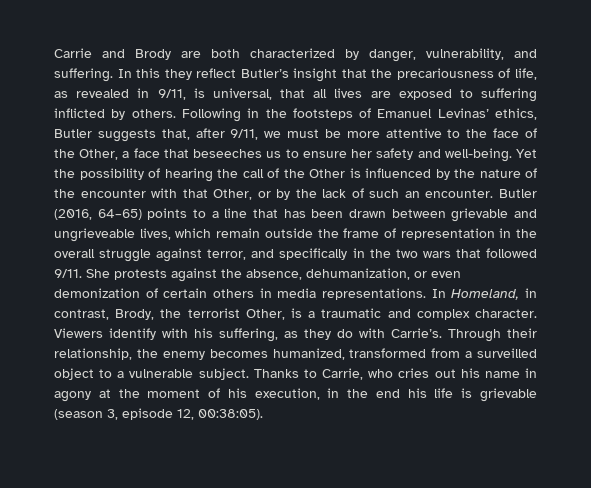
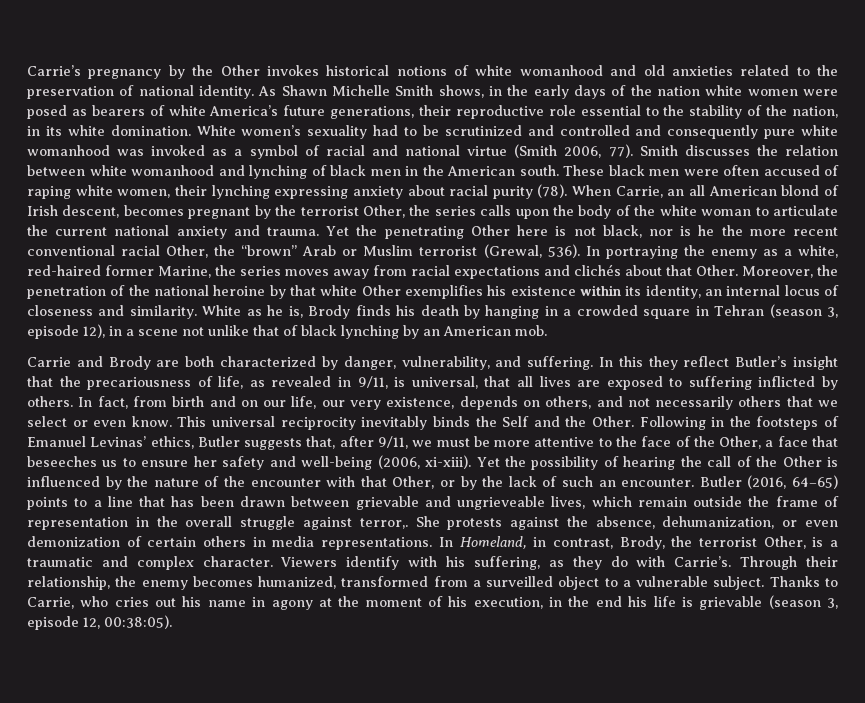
+ Carrie’s pregnancy by the Other invokes historical notions of white womanhood and old anxieties related to the preservation of national identity. As Shawn Michelle Smith shows, in the early days of the nation white women were posed as bearers of white America’s future generations, their reproductive role essential to the stability of the nation, in its white domination. White women’s sexuality had to be scrutinized and controlled and consequently pure white womanhood was invoked as a symbol of racial and national virtue (Smith 2006, 77). Smith discusses the relation between white womanhood and lynching of black men in the American south. These black men were often accused of raping white women, their lynching expressing anxiety about racial purity (78). When Carrie, an all American blond of Irish descent, becomes pregnant by the terrorist Other, the series calls upon the body of the white woman to articulate the current national anxiety and trauma. Yet the penetrating Other here is not black, nor is he the more recent conventional racial Other, the “brown” Arab or Muslim terrorist (Grewal, 536). In portraying the enemy as a white, red-haired former Marine, the series moves away from racial expectations and clichés about that Other. Moreover, the penetration of the national heroine by that white Other exemplifies his existence within its identity, an internal locus of closeness and similarity. White as he is, Brody finds his death by hanging in a crowded square in Tehran (season 3, episode 12), in a scene not unlike that of black lynching by an American mob.
+ In fact, from birth and on our life, our very existence, depends on others, and not necessarily others that we select or even know. This universal reciprocity inevitably binds the Self and the Other.
- Following in the footsteps of Emanuel Levinas’ ethics, Butler suggests that, after 9/11, we must be more attentive to the face of the Other, a face that beseeches us to ensure her safety and well-being.
+ Following in the footsteps of Emanuel Levinas’ ethics, Butler suggests that, after 9/11, we must be more attentive to the face of the Other, a face that beseeches us to ensure her safety and well-being (2006, xi-xiii).
- Butler (2016, 64–65) points to a line that has been drawn between grievable and ungrieveable lives, which remain outside the frame of representation in the overall struggle against terror, and specifically in the two wars that followed 9/11.
+ Butler (2016, 64–65) points to a line that has been drawn between grievable and ungrieveable lives, which remain outside the frame of representation in the overall struggle against terror,.

